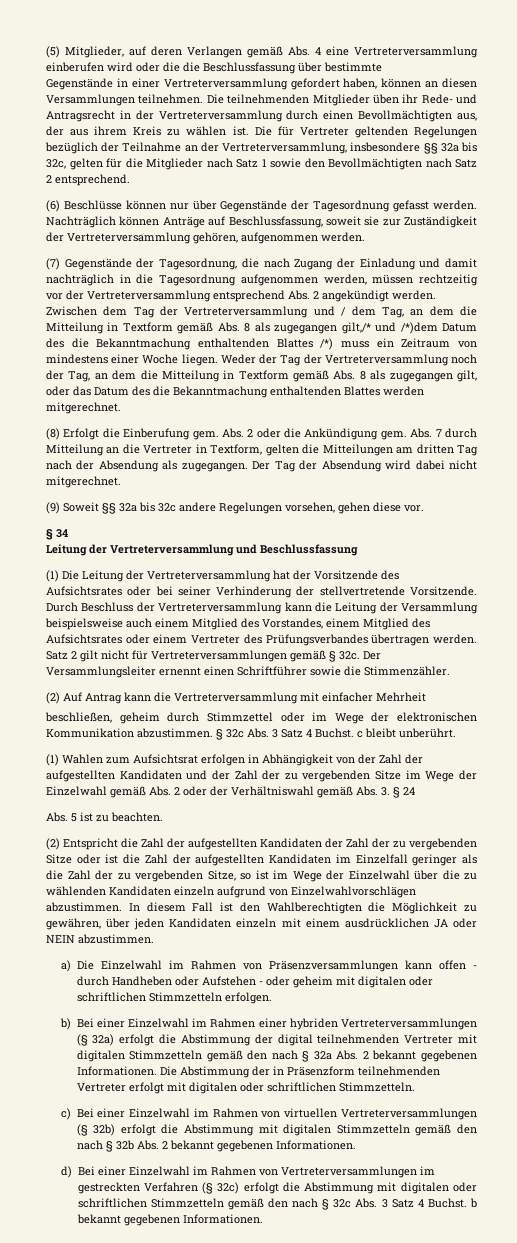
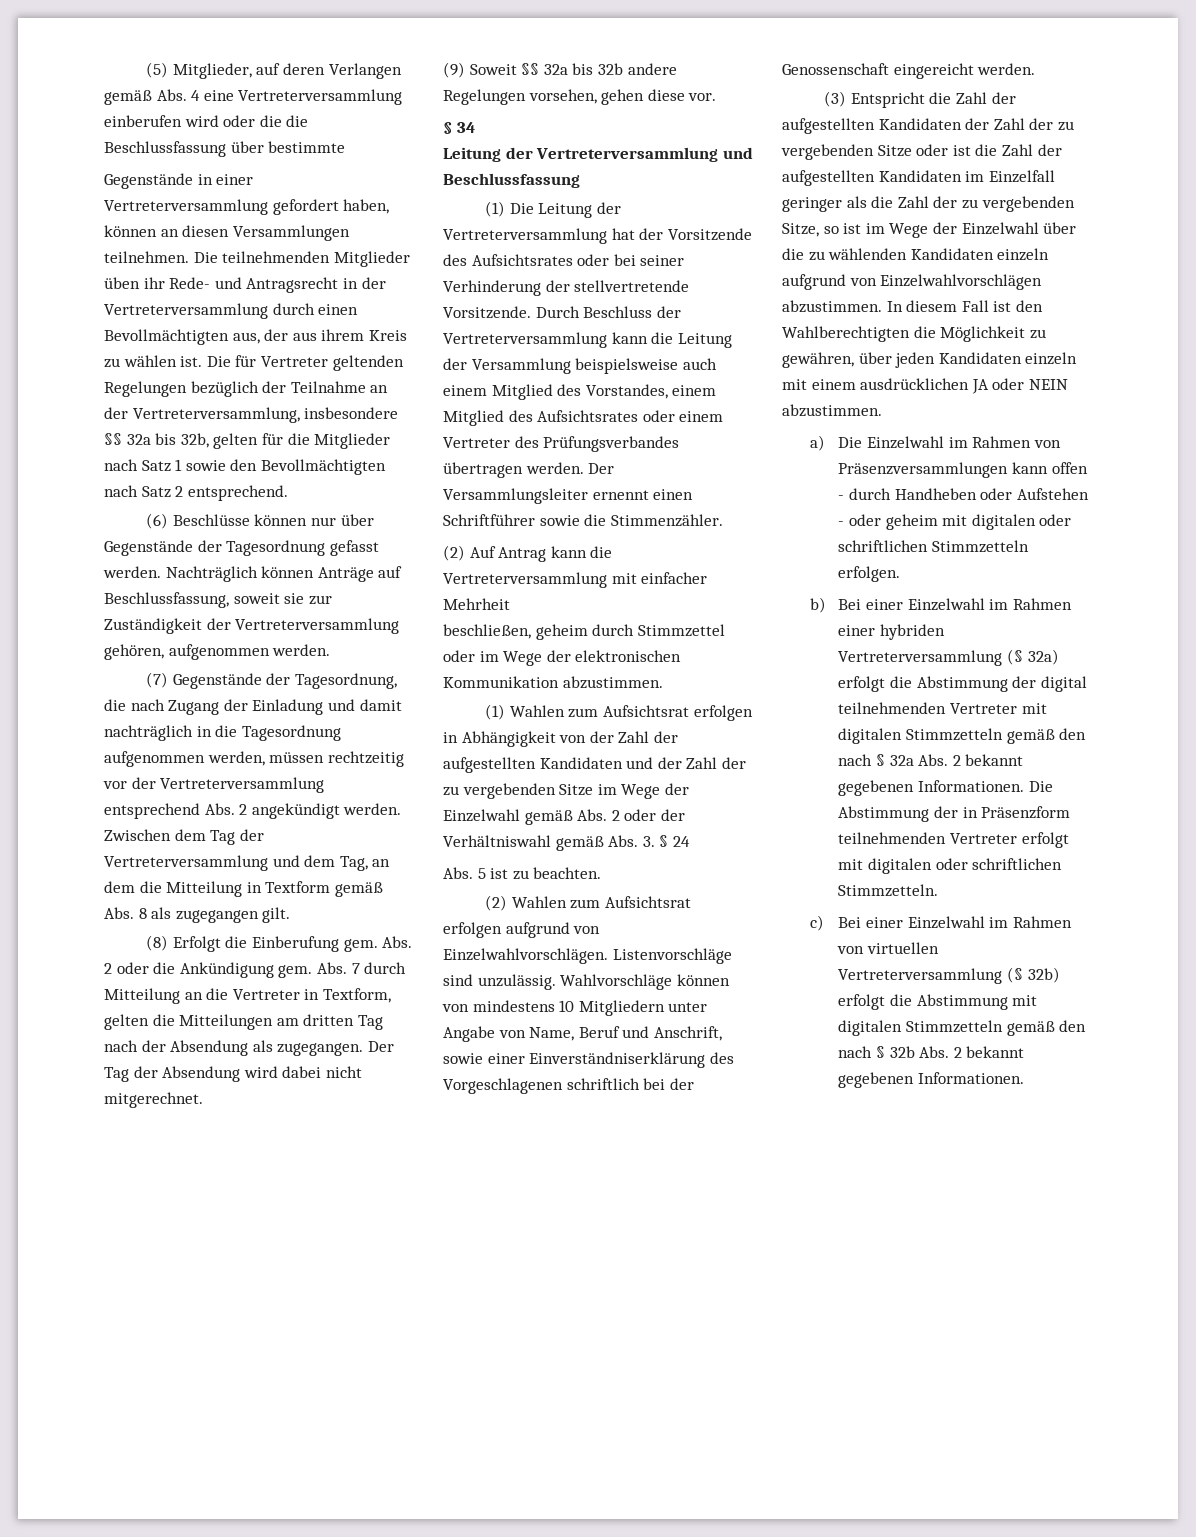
- Die für Vertreter geltenden Regelungen bezüglich der Teilnahme an der Vertreterversammlung, insbesondere §§ 32a bis 32c, gelten für die Mitglieder nach Satz 1 sowie den Bevollmächtigten nach Satz 2 entsprechend.
+ Die für Vertreter geltenden Regelungen bezüglich der Teilnahme an der Vertreterversammlung, insbesondere §§ 32a bis 32b, gelten für die Mitglieder nach Satz 1 sowie den Bevollmächtigten nach Satz 2 entsprechend.
- Zwischen dem Tag der Vertreterversammlung und / dem Tag, an dem die Mitteilung in Textform gemäß Abs. 8 als zugegangen gilt,/* und /*)dem Datum des die Bekanntmachung enthaltenden Blattes /*) muss ein Zeitraum von mindestens einer Woche liegen. Weder der Tag der Vertreterversammlung noch der Tag, an dem die Mitteilung in Textform gemäß Abs. 8 als zugegangen gilt, oder das Datum des die Bekanntmachung enthaltenden Blattes werden mitgerechnet.
+ Zwischen dem Tag der Vertreterversammlung und dem Tag, an dem die Mitteilung in Textform gemäß Abs. 8 als zugegangen gilt.
- (9) Soweit §§ 32a bis 32c andere Regelungen vorsehen, gehen diese vor.
+ (9) Soweit §§ 32a bis 32b andere Regelungen vorsehen, gehen diese vor.
- Satz 2 gilt nicht für Vertreterversammlungen gemäß § 32c.
- § 32c Abs. 3 Satz 4 Buchst. c bleibt unberührt.
- (2) Entspricht die Zahl der aufgestellten Kandidaten der Zahl der zu vergebenden Sitze oder ist die Zahl der aufgestellten Kandidaten im Einzelfall geringer als die Zahl der zu vergebenden Sitze, so ist im Wege der Einzelwahl über die zu wählenden Kandidaten einzeln aufgrund von Einzelwahlvorschlägen abzustimmen.
+ (2) Wahlen zum Aufsichtsrat erfolgen aufgrund von Einzelwahlvorschlägen. Listenvorschläge sind unzulässig. Wahlvorschläge können von mindestens 10 Mitgliedern unter Angabe von Name, Beruf und Anschrift, sowie einer Einverständniserklärung des Vorgeschlagenen schriftlich bei der Genossenschaft eingereicht werden.
+ (3) Entspricht die Zahl der aufgestellten Kandidaten der Zahl der zu vergebenden Sitze oder ist die Zahl der aufgestellten Kandidaten im Einzelfall geringer als die Zahl der zu vergebenden Sitze, so ist im Wege der Einzelwahl über die zu wählenden Kandidaten einzeln aufgrund von Einzelwahlvorschlägen abzustimmen.
- b) Bei einer Einzelwahl im Rahmen einer hybriden Vertreterversammlungen (§ 32a) erfolgt die Abstimmung der digital teilnehmenden Vertreter mit digitalen Stimmzetteln gemäß den nach § 32a Abs. 2 bekannt gegebenen Informationen.
+ b) Bei einer Einzelwahl im Rahmen einer hybriden Vertreterversammlung (§ 32a) erfolgt die Abstimmung der digital teilnehmenden Vertreter mit digitalen Stimmzetteln gemäß den nach § 32a Abs. 2 bekannt gegebenen Informationen.
- c) Bei einer Einzelwahl im Rahmen von virtuellen Vertreterversammlungen (§ 32b) erfolgt die Abstimmung mit digitalen Stimmzetteln gemäß den nach § 32b Abs. 2 bekannt gegebenen Informationen.
+ c) Bei einer Einzelwahl im Rahmen von virtuellen Vertreterversammlung (§ 32b) erfolgt die Abstimmung mit digitalen Stimmzetteln gemäß den nach § 32b Abs. 2 bekannt gegebenen Informationen.
- d) Bei einer Einzelwahl im Rahmen von Vertreterversammlungen im gestreckten Verfahren (§ 32c) erfolgt die Abstimmung mit digitalen oder schriftlichen Stimmzetteln gemäß den nach § 32c Abs. 3 Satz 4 Buchst. b bekannt gegebenen Informationen.

